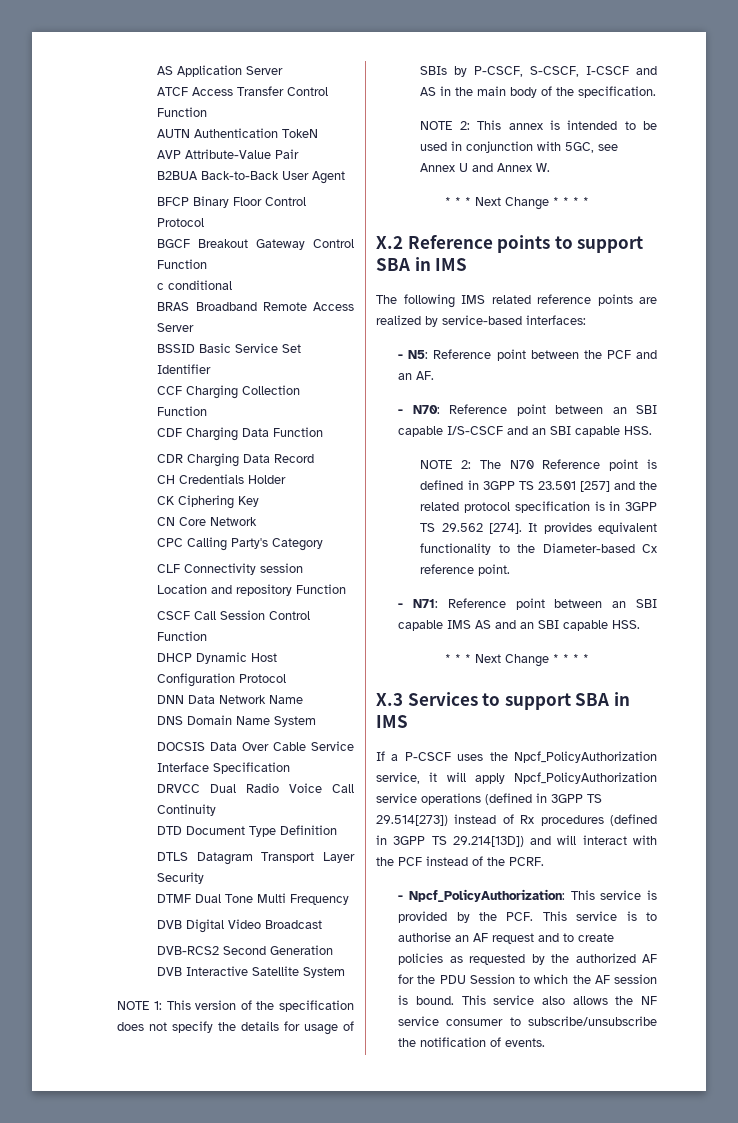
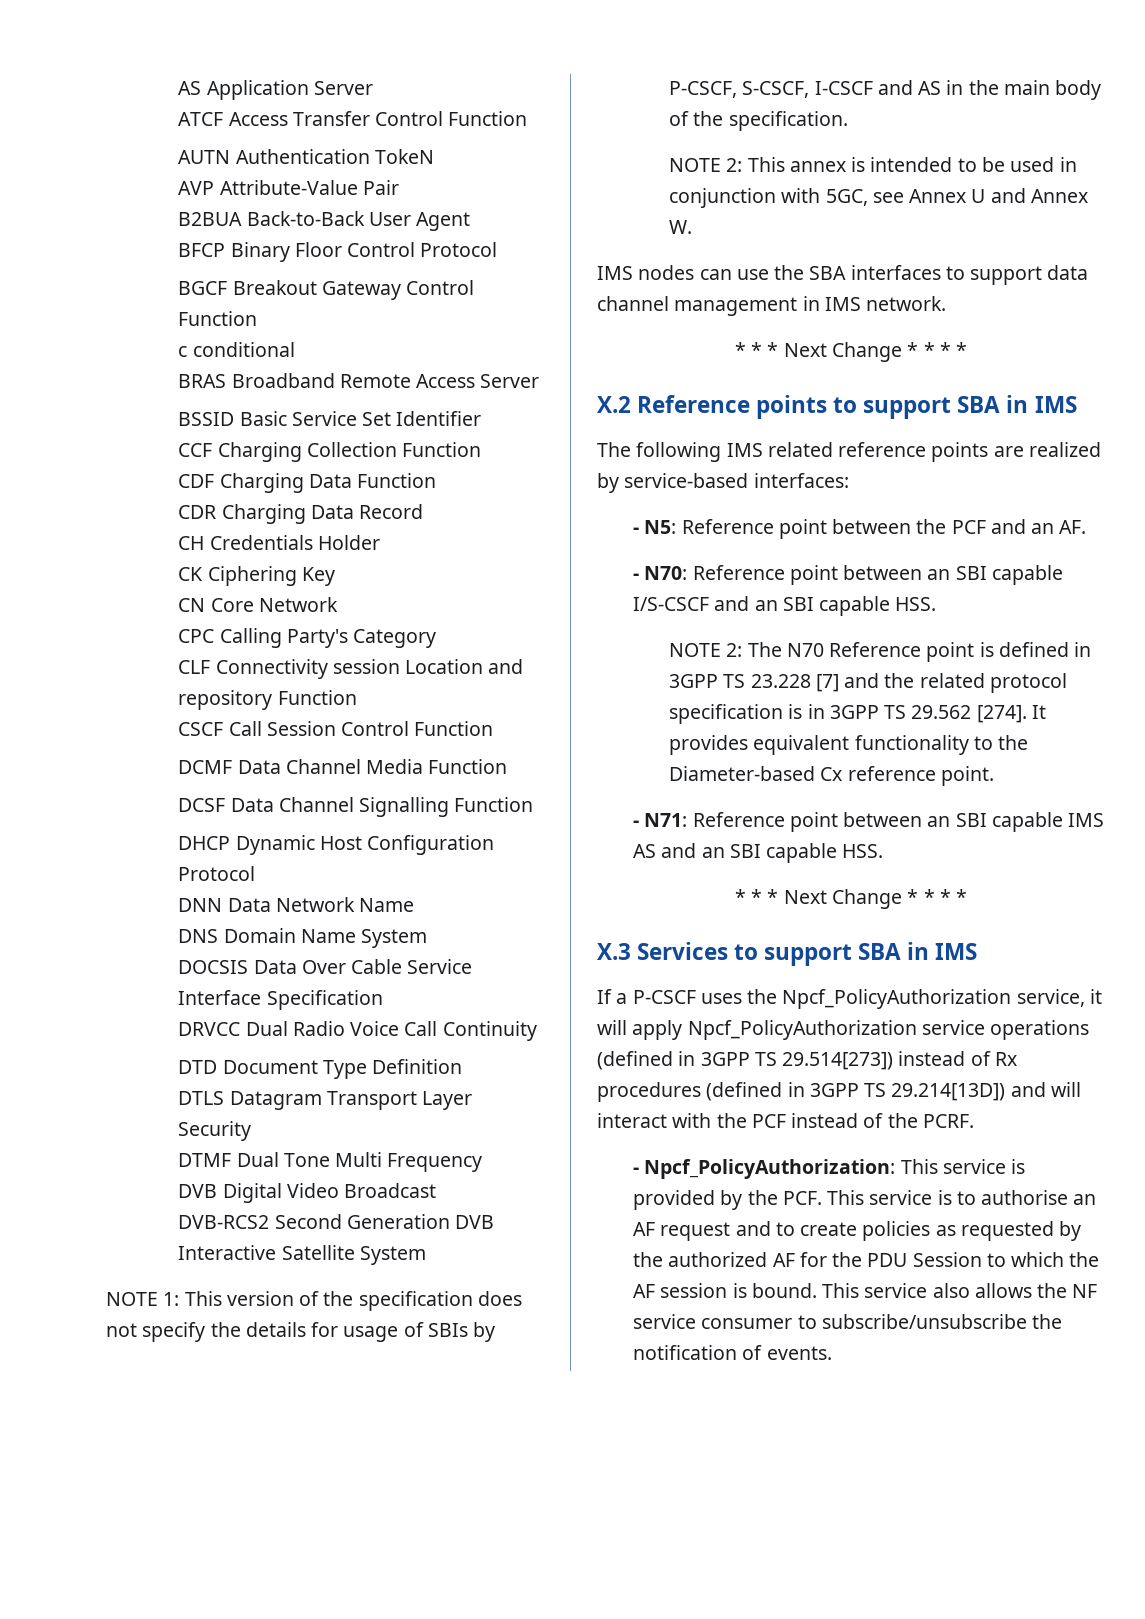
+ DCMF Data Channel Media Function
+ DCSF Data Channel Signalling Function
+ IMS nodes can use the SBA interfaces to support data channel management in IMS network.
- NOTE 2: The N70 Reference point is defined in 3GPP TS 23.501 [257] and the related protocol specification is in 3GPP TS 29.562 [274].
+ NOTE 2: The N70 Reference point is defined in 3GPP TS 23.228 [7] and the related protocol specification is in 3GPP TS 29.562 [274].

